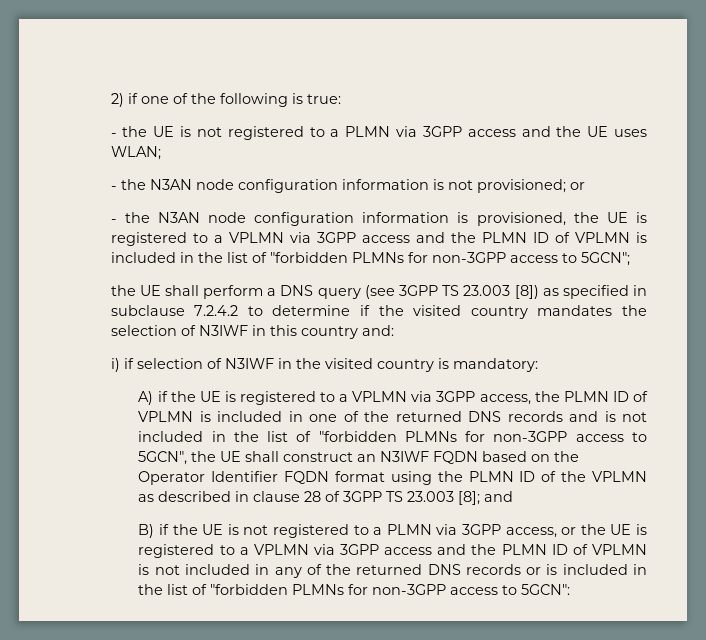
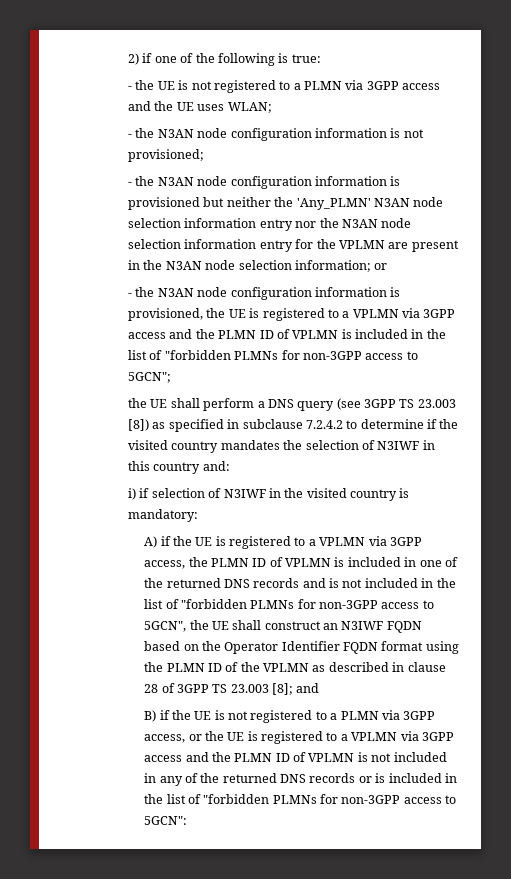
- - the N3AN node configuration information is not provisioned; or
+ - the N3AN node configuration information is not provisioned;
+ - the N3AN node configuration information is provisioned but neither the 'Any_PLMN' N3AN node selection information entry nor the N3AN node selection information entry for the VPLMN are present in the N3AN node selection information; or

